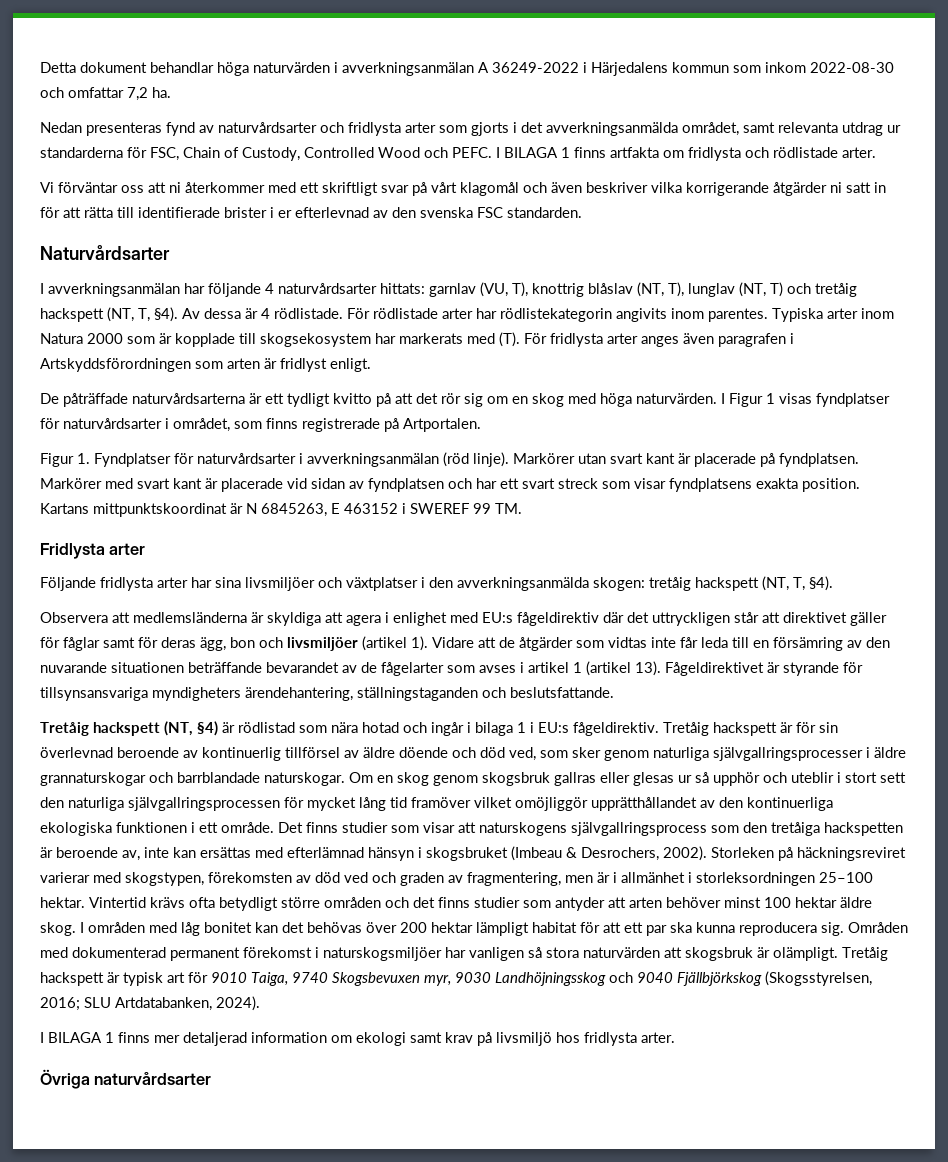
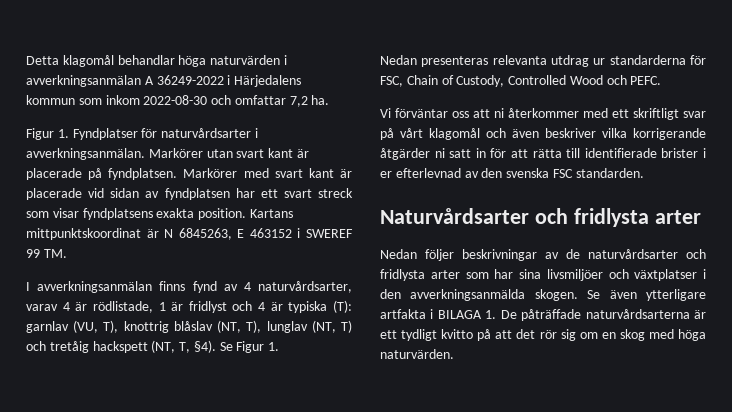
- Detta dokument behandlar höga naturvärden i avverkningsanmälan A 36249-2022 i Härjedalens kommun som inkom 2022-08-30 och omfattar 7,2 ha.
+ Detta klagomål behandlar höga naturvärden i avverkningsanmälan A 36249-2022 i Härjedalens kommun som inkom 2022-08-30 och omfattar 7,2 ha.
- Nedan presenteras fynd av naturvårdsarter och fridlysta arter som gjorts i det avverkningsanmälda området, samt relevanta utdrag ur standarderna för FSC, Chain of Custody, Controlled Wood och PEFC. I BILAGA 1 finns artfakta om fridlysta och rödlistade arter.
+ Figur 1. Fyndplatser för naturvårdsarter i avverkningsanmälan. Markörer utan svart kant är placerade på fyndplatsen. Markörer med svart kant är placerade vid sidan av fyndplatsen har ett svart streck som visar fyndplatsens exakta position. Kartans mittpunktskoordinat är N 6845263, E 463152 i SWEREF 99 TM.
+ I avverkningsanmälan finns fynd av 4 naturvårdsarter, varav 4 är rödlistade, 1 är fridlyst och 4 är typiska (T): garnlav (VU, T), knottrig blåslav (NT, T), lunglav (NT, T) och tretåig hackspett (NT, T, §4). Se Figur 1.
+ Nedan presenteras relevanta utdrag ur standarderna för FSC, Chain of Custody, Controlled Wood och PEFC.
- Naturvårdsarter
- I avverkningsanmälan har följande 4 naturvårdsarter hittats: garnlav (VU, T), knottrig blåslav (NT, T), lunglav (NT, T) och tretåig hackspett (NT, T, §4). Av dessa är 4 rödlistade. För rödlistade arter har rödlistekategorin angivits inom parentes. Typiska arter inom Natura 2000 som är kopplade till skogsekosystem har markerats med (T). För fridlysta arter anges även paragrafen i Artskyddsförordningen som arten är fridlyst enligt.
- De påträffade naturvårdsarterna är ett tydligt kvitto på att det rör sig om en skog med höga naturvärden. I Figur 1 visas fyndplatser för naturvårdsarter i området, som finns registrerade på Artportalen.
- Figur 1. Fyndplatser för naturvårdsarter i avverkningsanmälan (röd linje). Markörer utan svart kant är placerade på fyndplatsen. Markörer med svart kant är placerade vid sidan av fyndplatsen och har ett svart streck som visar fyndplatsens exakta position. Kartans mittpunktskoordinat är N 6845263, E 463152 i SWEREF 99 TM.
- Fridlysta arter
- Följande fridlysta arter har sina livsmiljöer och växtplatser i den avverkningsanmälda skogen: tretåig hackspett (NT, T, §4).
- Observera att medlemsländerna är skyldiga att agera i enlighet med EU:s fågeldirektiv där det uttryckligen står att direktivet gäller för fåglar samt för deras ägg, bon och livsmiljöer (artikel 1). Vidare att de åtgärder som vidtas inte får leda till en försämring av den nuvarande situationen beträffande bevarandet av de fågelarter som avses i artikel 1 (artikel 13). Fågeldirektivet är styrande för tillsynsansvariga myndigheters ärendehantering, ställningstaganden och beslutsfattande.
- Tretåig hackspett (NT, §4) är rödlistad som nära hotad och ingår i bilaga 1 i EU:s fågeldirektiv. Tretåig hackspett är för sin överlevnad beroende av kontinuerlig tillförsel av äldre döende och död ved, som sker genom naturliga självgallringsprocesser i äldre grannaturskogar och barrblandade naturskogar. Om en skog genom skogsbruk gallras eller glesas ur så upphör och uteblir i stort sett den naturliga självgallringsprocessen för mycket lång tid framöver vilket omöjliggör upprätthållandet av den kontinuerliga ekologiska funktionen i ett område. Det finns studier som visar att naturskogens självgallringsprocess som den tretåiga hackspetten är beroende av, inte kan ersättas med efterlämnad hänsyn i skogsbruket (Imbeau & Desrochers, 2002). Storleken på häckningsreviret varierar med skogstypen, förekomsten av död ved och graden av fragmentering, men är i allmänhet i storleksordningen 25–100 hektar. Vintertid krävs ofta betydligt större områden och det finns studier som antyder att arten behöver minst 100 hektar äldre skog. I områden med låg bonitet kan det behövas över 200 hektar lämpligt habitat för att ett par ska kunna reproducera sig. Områden med dokumenterad permanent förekomst i naturskogsmiljöer har vanligen så stora naturvärden att skogsbruk är olämpligt. Tretåig hackspett är typisk art för 9010 Taiga, 9740 Skogsbevuxen myr, 9030 Landhöjningsskog och 9040 Fjällbjörkskog (Skogsstyrelsen, 2016; SLU Artdatabanken, 2024).
- I BILAGA 1 finns mer detaljerad information om ekologi samt krav på livsmiljö hos fridlysta arter.
- Övriga naturvårdsarter
+ Naturvårdsarter och fridlysta arter
+ Nedan följer beskrivningar av de naturvårdsarter och fridlysta arter som har sina livsmiljöer och växtplatser i den avverkningsanmälda skogen. Se även ytterligare artfakta i BILAGA 1. De påträffade naturvårdsarterna är ett tydligt kvitto på att det rör sig om en skog med höga naturvärden.

